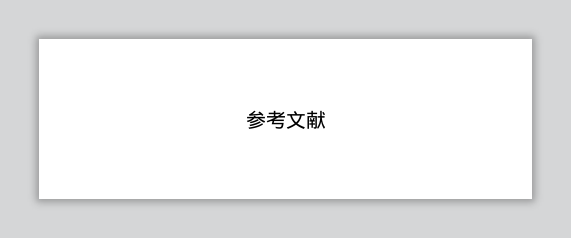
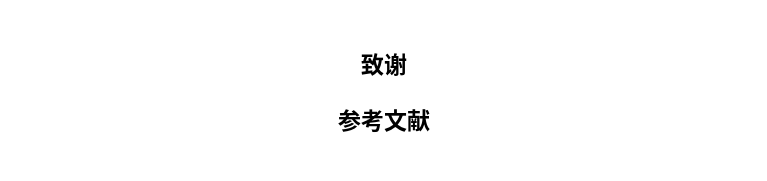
+ 致谢

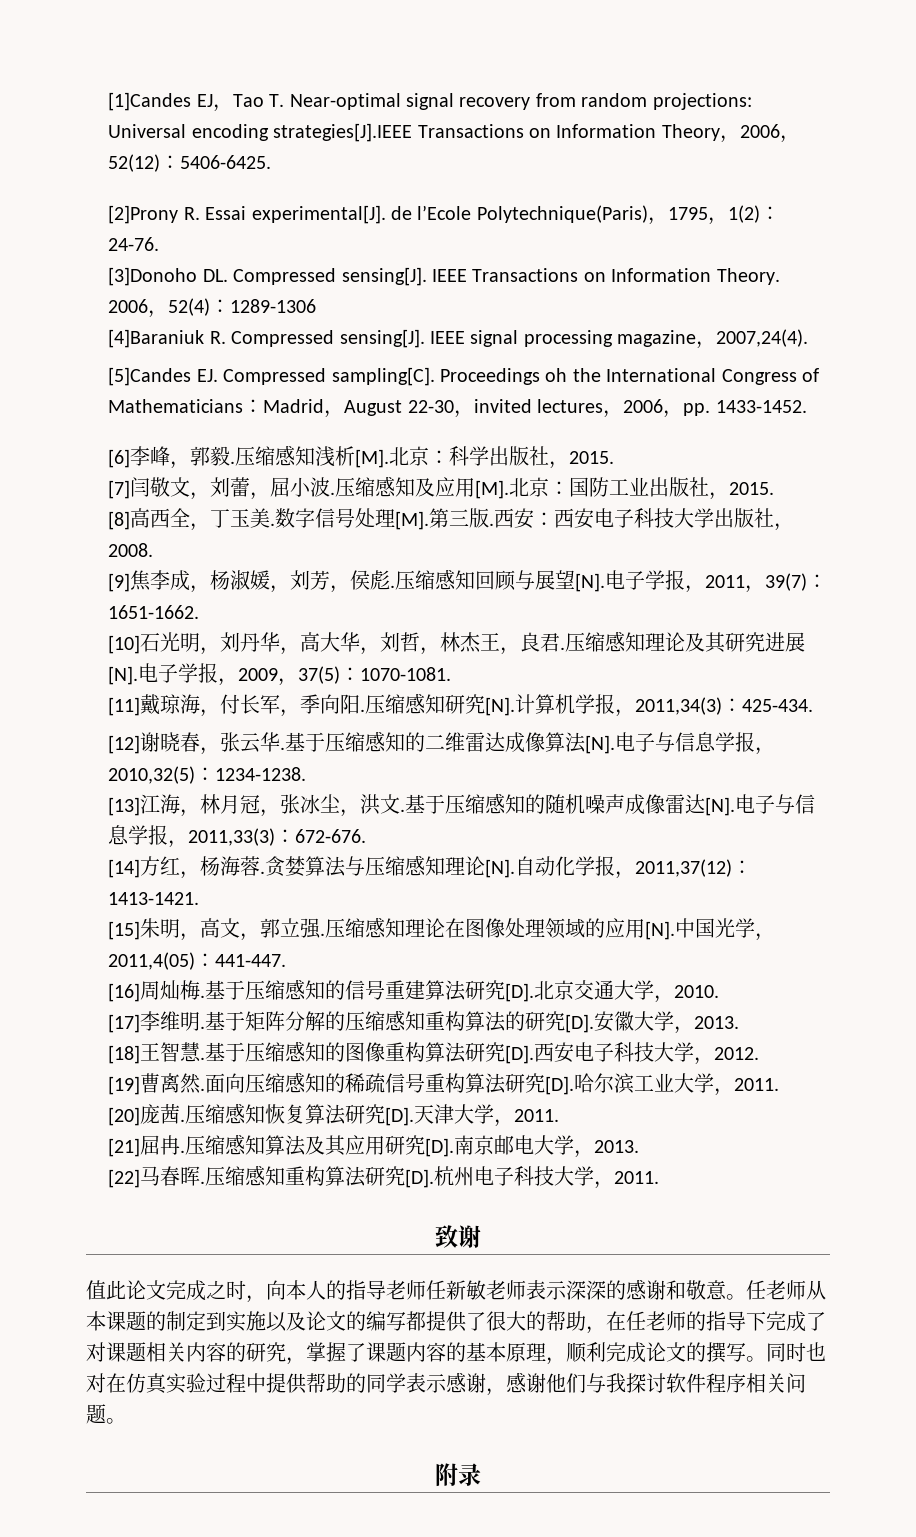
+ [1]Candes EJ，Tao T. Near-optimal signal recovery from random projections: Universal encoding strategies[J].IEEE Transactions on Information Theory，2006，52(12)：5406-6425.
+ [2]Prony R. Essai experimental[J]. de l’Ecole Polytechnique(Paris)，1795，1(2)：24-76.
+ [3]Donoho DL. Compressed sensing[J]. IEEE Transactions on Information Theory. 2006，52(4)：1289-1306
+ [4]Baraniuk R. Compressed sensing[J]. IEEE signal processing magazine，2007,24(4).
+ [5]Candes EJ. Compressed sampling[C]. Proceedings oh the International Congress of Mathematicians：Madrid，August 22-30，invited lectures，2006，pp. 1433-1452.
+ [6]李峰，郭毅.压缩感知浅析[M].北京：科学出版社，2015.
+ [7]闫敬文，刘蕾，屈小波.压缩感知及应用[M].北京：国防工业出版社，2015.
+ [8]高西全，丁玉美.数字信号处理[M].第三版.西安：西安电子科技大学出版社，2008.
+ [9]焦李成，杨淑媛，刘芳，侯彪.压缩感知回顾与展望[N].电子学报，2011，39(7)：1651-1662.
+ [10]石光明，刘丹华，高大华，刘哲，林杰王，良君.压缩感知理论及其研究进展[N].电子学报，2009，37(5)：1070-1081.
+ [11]戴琼海，付长军，季向阳.压缩感知研究[N].计算机学报，2011,34(3)：425-434.
+ [12]谢晓春，张云华.基于压缩感知的二维雷达成像算法[N].电子与信息学报，2010,32(5)：1234-1238.
+ [13]江海，林月冠，张冰尘，洪文.基于压缩感知的随机噪声成像雷达[N].电子与信息学报，2011,33(3)：672-676.
+ [14]方红，杨海蓉.贪婪算法与压缩感知理论[N].自动化学报，2011,37(12)：1413-1421.
+ [15]朱明，高文，郭立强.压缩感知理论在图像处理领域的应用[N].中国光学，2011,4(05)：441-447.
+ [16]周灿梅.基于压缩感知的信号重建算法研究[D].北京交通大学，2010.
+ [17]李维明.基于矩阵分解的压缩感知重构算法的研究[D].安徽大学，2013.
+ [18]王智慧.基于压缩感知的图像重构算法研究[D].西安电子科技大学，2012.
+ [19]曹离然.面向压缩感知的稀疏信号重构算法研究[D].哈尔滨工业大学，2011.
+ [20]庞茜.压缩感知恢复算法研究[D].天津大学，2011.
+ [21]屈冉.压缩感知算法及其应用研究[D].南京邮电大学，2013.
+ [22]马春晖.压缩感知重构算法研究[D].杭州电子科技大学，2011.
  致谢
- 参考文献
+ 值此论文完成之时，向本人的指导老师任新敏老师表示深深的感谢和敬意。任老师从本课题的制定到实施以及论文的编写都提供了很大的帮助，在任老师的指导下完成了对课题相关内容的研究，掌握了课题内容的基本原理，顺利完成论文的撰写。同时也对在仿真实验过程中提供帮助的同学表示感谢，感谢他们与我探讨软件程序相关问题。
+ 附录

